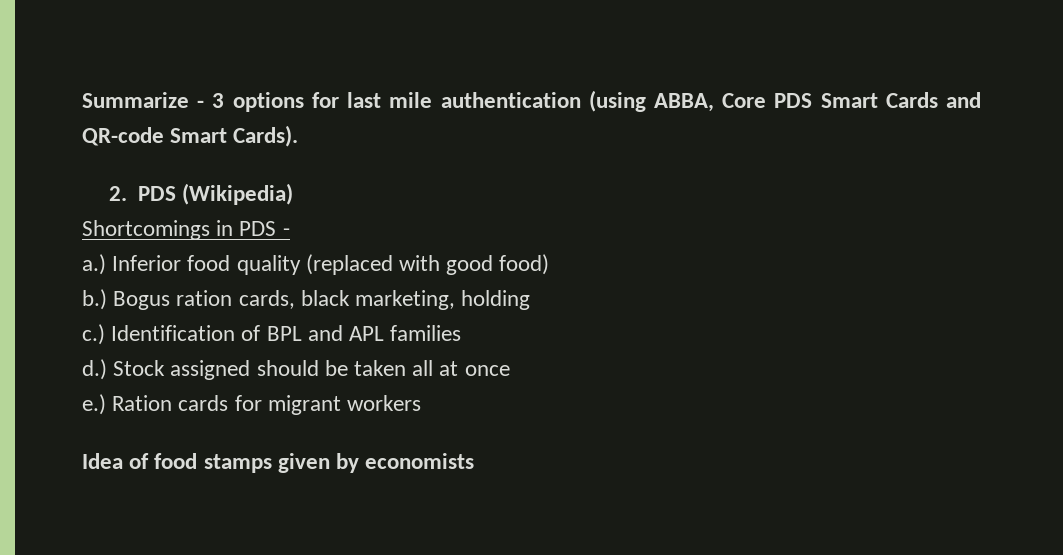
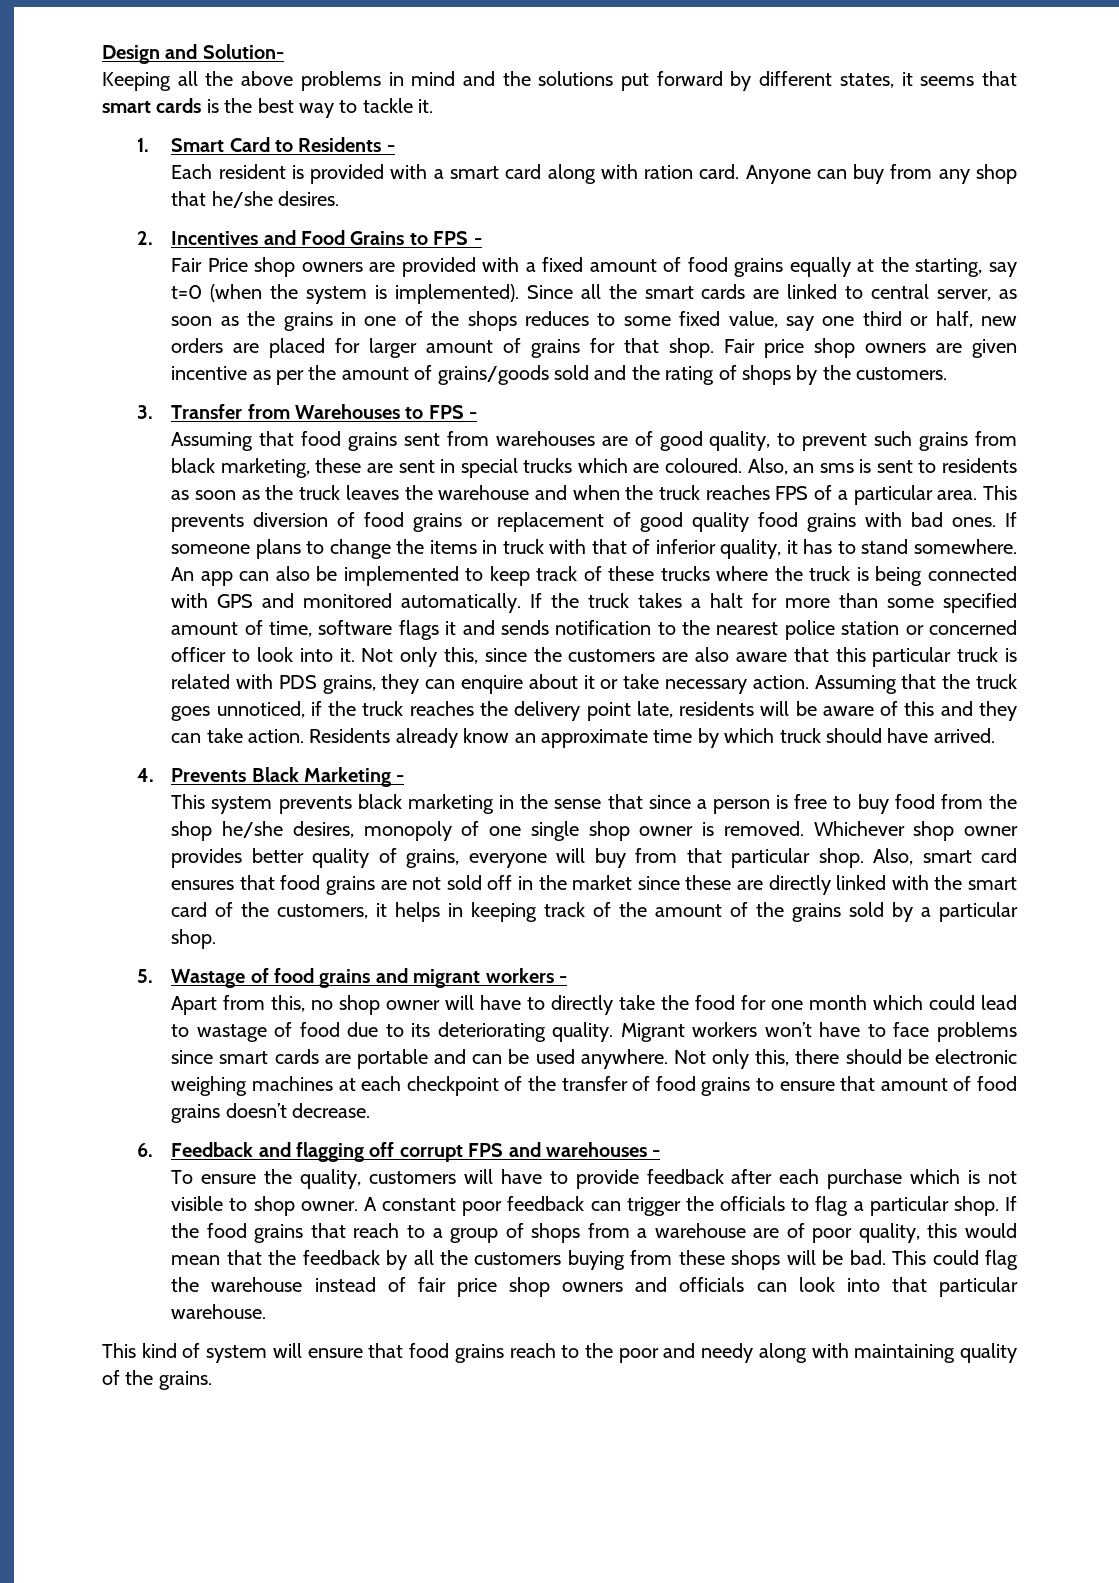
- Summarize - 3 options for last mile authentication (using ABBA, Core PDS Smart Cards and QR-code Smart Cards).
- 2. PDS (Wikipedia)
- Shortcomings in PDS -
- a.) Inferior food quality (replaced with good food)
- b.) Bogus ration cards, black marketing, holding
- c.) Identification of BPL and APL families
- d.) Stock assigned should be taken all at once
- e.) Ration cards for migrant workers
- Idea of food stamps given by economists
+ Design and Solution-
+ Keeping all the above problems in mind and the solutions put forward by different states, it seems that smart cards is the best way to tackle it.
+ 1. Smart Card to Residents -
+ Each resident is provided with a smart card along with ration card. Anyone can buy from any shop that he/she desires.
+ 2. Incentives and Food Grains to FPS -
+ Fair Price shop owners are provided with a fixed amount of food grains equally at the starting, say t=0 (when the system is implemented). Since all the smart cards are linked to central server, as soon as the grains in one of the shops reduces to some fixed value, say one third or half, new orders are placed for larger amount of grains for that shop. Fair price shop owners are given incentive as per the amount of grains/goods sold and the rating of shops by the customers.
+ 3. Transfer from Warehouses to FPS -
+ Assuming that food grains sent from warehouses are of good quality, to prevent such grains from black marketing, these are sent in special trucks which are coloured. Also, an sms is sent to residents as soon as the truck leaves the warehouse and when the truck reaches FPS of a particular area. This prevents diversion of food grains or replacement of good quality food grains with bad ones. If someone plans to change the items in truck with that of inferior quality, it has to stand somewhere. An app can also be implemented to keep track of these trucks where the truck is being connected with GPS and monitored automatically. If the truck takes a halt for more than some specified amount of time, software flags it and sends notification to the nearest police station or concerned officer to look into it. Not only this, since the customers are also aware that this particular truck is related with PDS grains, they can enquire about it or take necessary action. Assuming that the truck goes unnoticed, if the truck reaches the delivery point late, residents will be aware of this and they can take action. Residents already know an approximate time by which truck should have arrived.
+ 4. Prevents Black Marketing -
+ This system prevents black marketing in the sense that since a person is free to buy food from the shop he/she desires, monopoly of one single shop owner is removed. Whichever shop owner provides better quality of grains, everyone will buy from that particular shop. Also, smart card ensures that food grains are not sold off in the market since these are directly linked with the smart card of the customers, it helps in keeping track of the amount of the grains sold by a particular shop.
+ 5. Wastage of food grains and migrant workers -
+ Apart from this, no shop owner will have to directly take the food for one month which could lead to wastage of food due to its deteriorating quality. Migrant workers won’t have to face problems since smart cards are portable and can be used anywhere. Not only this, there should be electronic weighing machines at each checkpoint of the transfer of food grains to ensure that amount of food grains doesn’t decrease.
+ 6. Feedback and flagging off corrupt FPS and warehouses -
+ To ensure the quality, customers will have to provide feedback after each purchase which is not visible to shop owner. A constant poor feedback can trigger the officials to flag a particular shop. If the food grains that reach to a group of shops from a warehouse are of poor quality, this would mean that the feedback by all the customers buying from these shops will be bad. This could flag the warehouse instead of fair price shop owners and officials can look into that particular warehouse.
+ This kind of system will ensure that food grains reach to the poor and needy along with maintaining quality of the grains.

